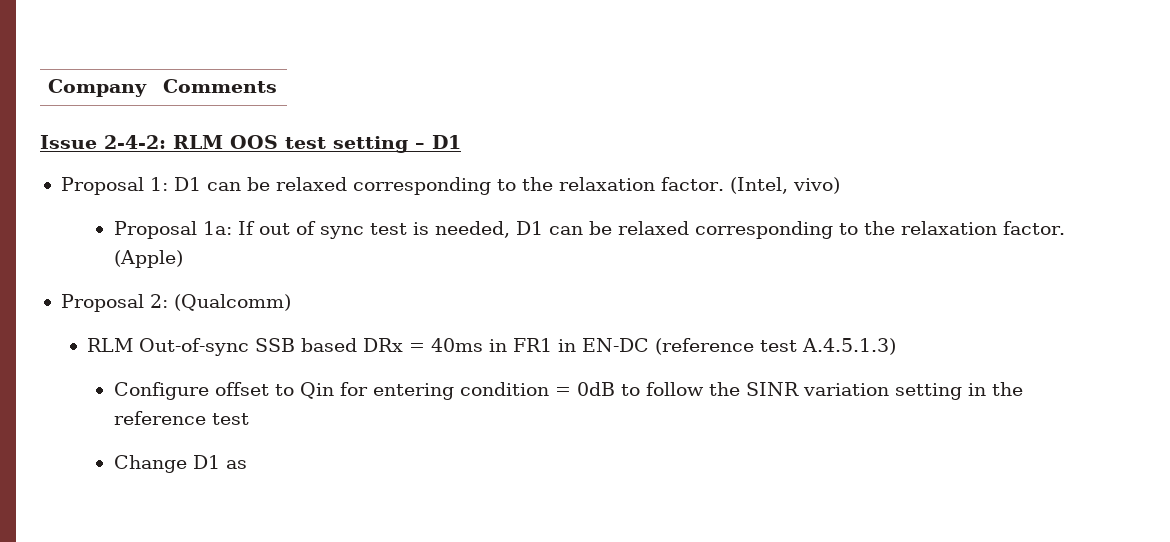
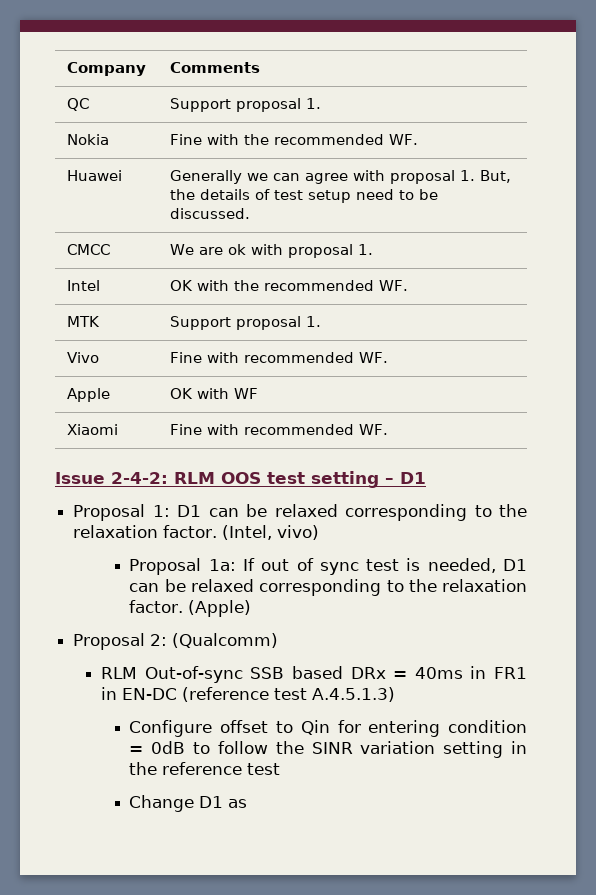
+ QC | Support proposal 1.
+ Nokia | Fine with the recommended WF.
+ Huawei | Generally we can agree with proposal 1. But, the details of test setup need to be discussed.
+ CMCC | We are ok with proposal 1.
+ Intel | OK with the recommended WF.
+ MTK | Support proposal 1.
+ Vivo | Fine with recommended WF.
+ Apple | OK with WF
+ Xiaomi | Fine with recommended WF.

